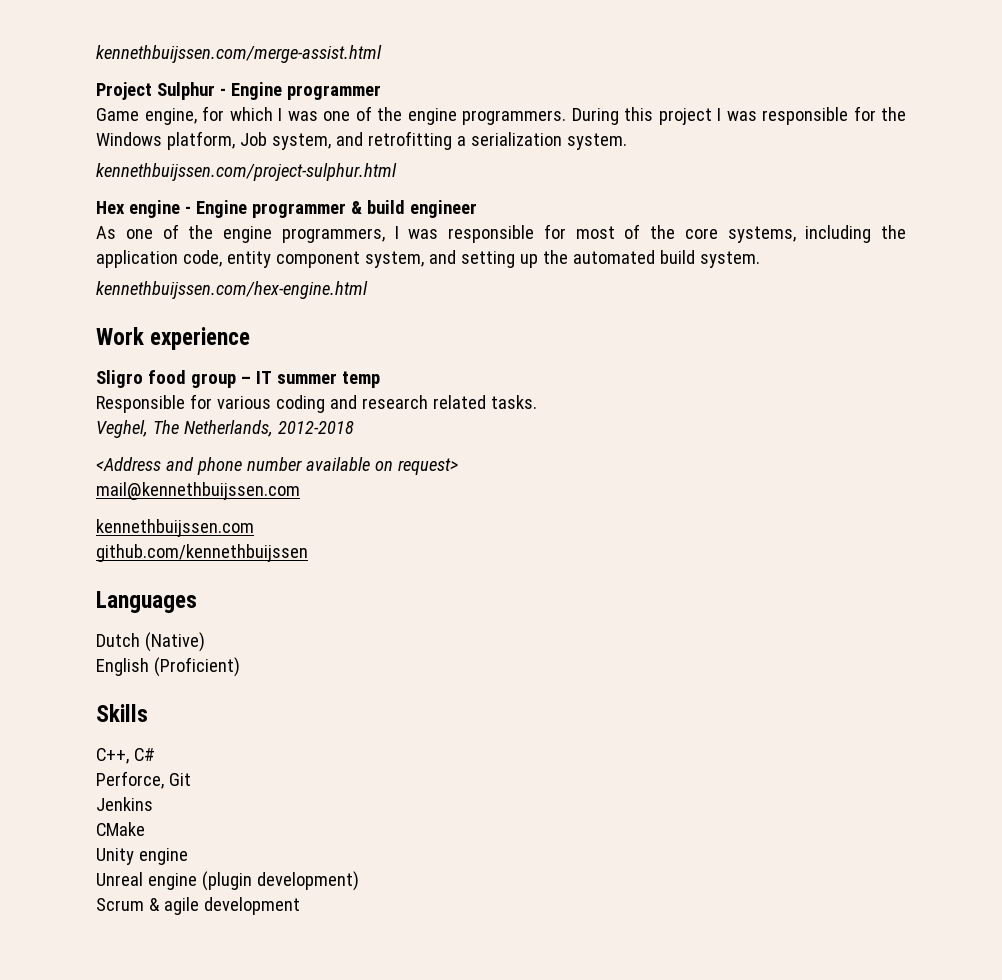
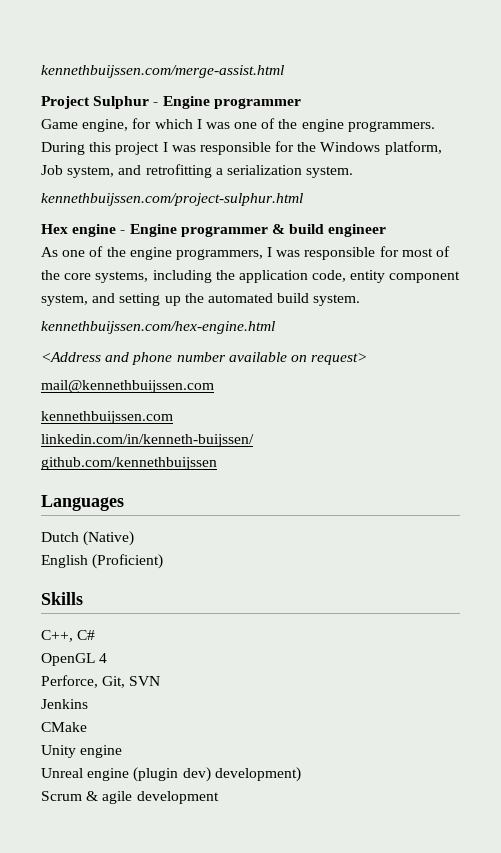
- Work experience
- Sligro food group – IT summer temp
- Responsible for various coding and research related tasks.
- Veghel, The Netherlands, 2012-2018
+ linkedin.com/in/kenneth-buijssen/
+ OpenGL 4
- Perforce, Git
+ Perforce, Git, SVN
- Unreal engine (plugin development)
+ Unreal engine (plugin dev) development)

